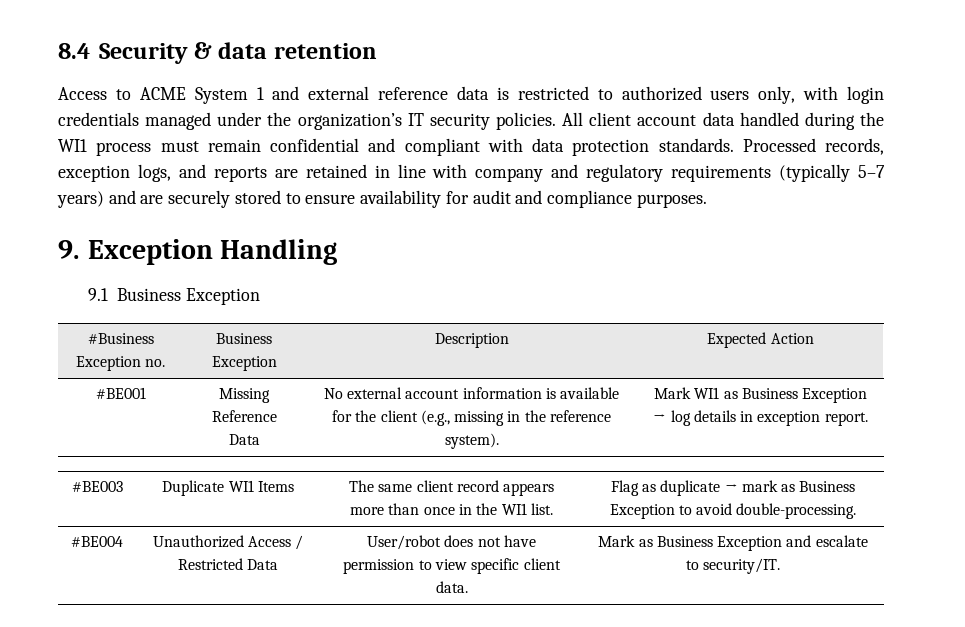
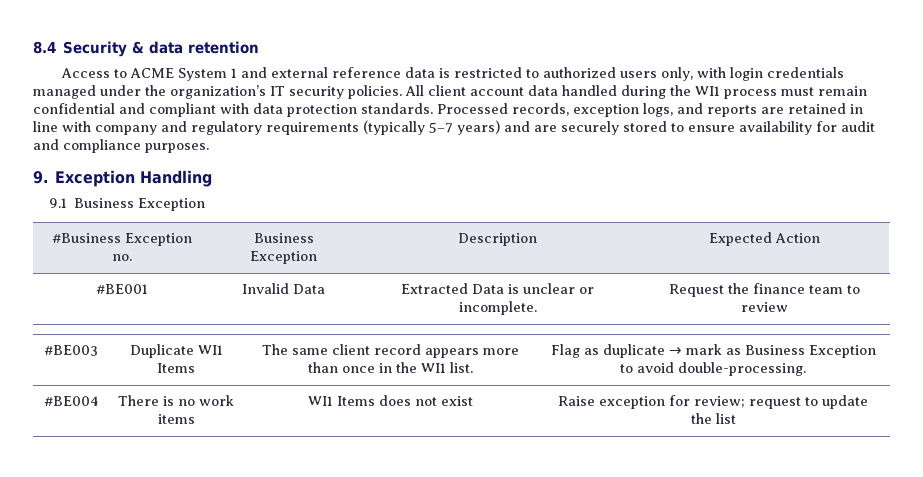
- #BE001 | Missing Reference Data | No external account information is available for the client (e.g., missing in the reference system). | Mark WI1 as Business Exception → log details in exception report.
+ #BE001 | Invalid Data | Extracted Data is unclear or incomplete. | Request the finance team to review
- #BE004 | Unauthorized Access / Restricted Data | User/robot does not have permission to view specific client data. | Mark as Business Exception and escalate to security/IT.
+ #BE004 | There is no work items | WI1 Items does not exist | Raise exception for review; request to update the list

